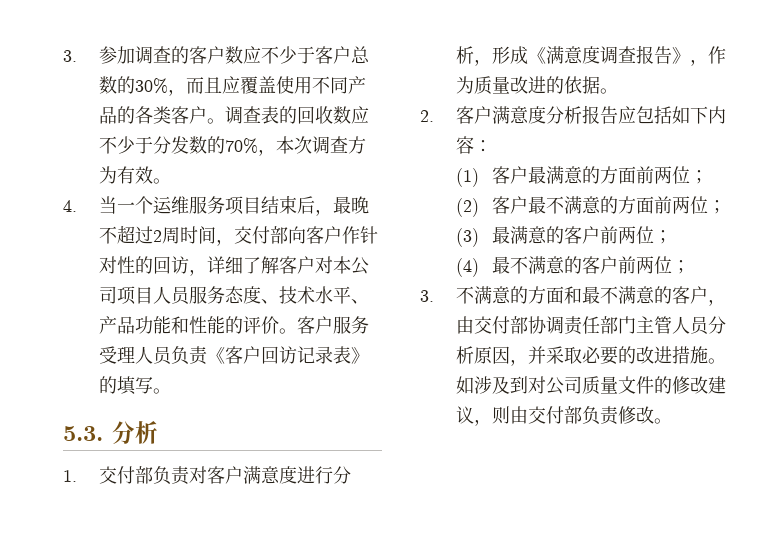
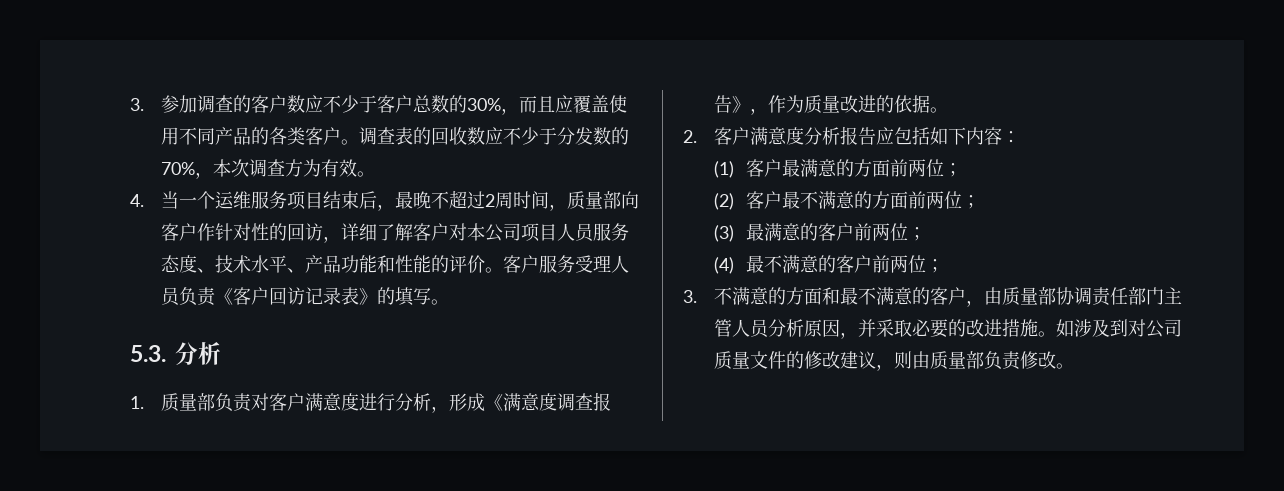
- 4.当一个运维服务项目结束后，最晚不超过2周时间，交付部向客户作针对性的回访，详细了解客户对本公司项目人员服务态度、技术水平、产品功能和性能的评价。
+ 4.当一个运维服务项目结束后，最晚不超过2周时间，质量部向客户作针对性的回访，详细了解客户对本公司项目人员服务态度、技术水平、产品功能和性能的评价。
- 1.交付部负责对客户满意度进行分析，形成《满意度调查报告》，作为质量改进的依据。
+ 1.质量部负责对客户满意度进行分析，形成《满意度调查报告》，作为质量改进的依据。
- 3.不满意的方面和最不满意的客户，由交付部协调责任部门主管人员分析原因，并采取必要的改进措施。
+ 3.不满意的方面和最不满意的客户，由质量部协调责任部门主管人员分析原因，并采取必要的改进措施。
- 如涉及到对公司质量文件的修改建议，则由交付部负责修改。
+ 如涉及到对公司质量文件的修改建议，则由质量部负责修改。

